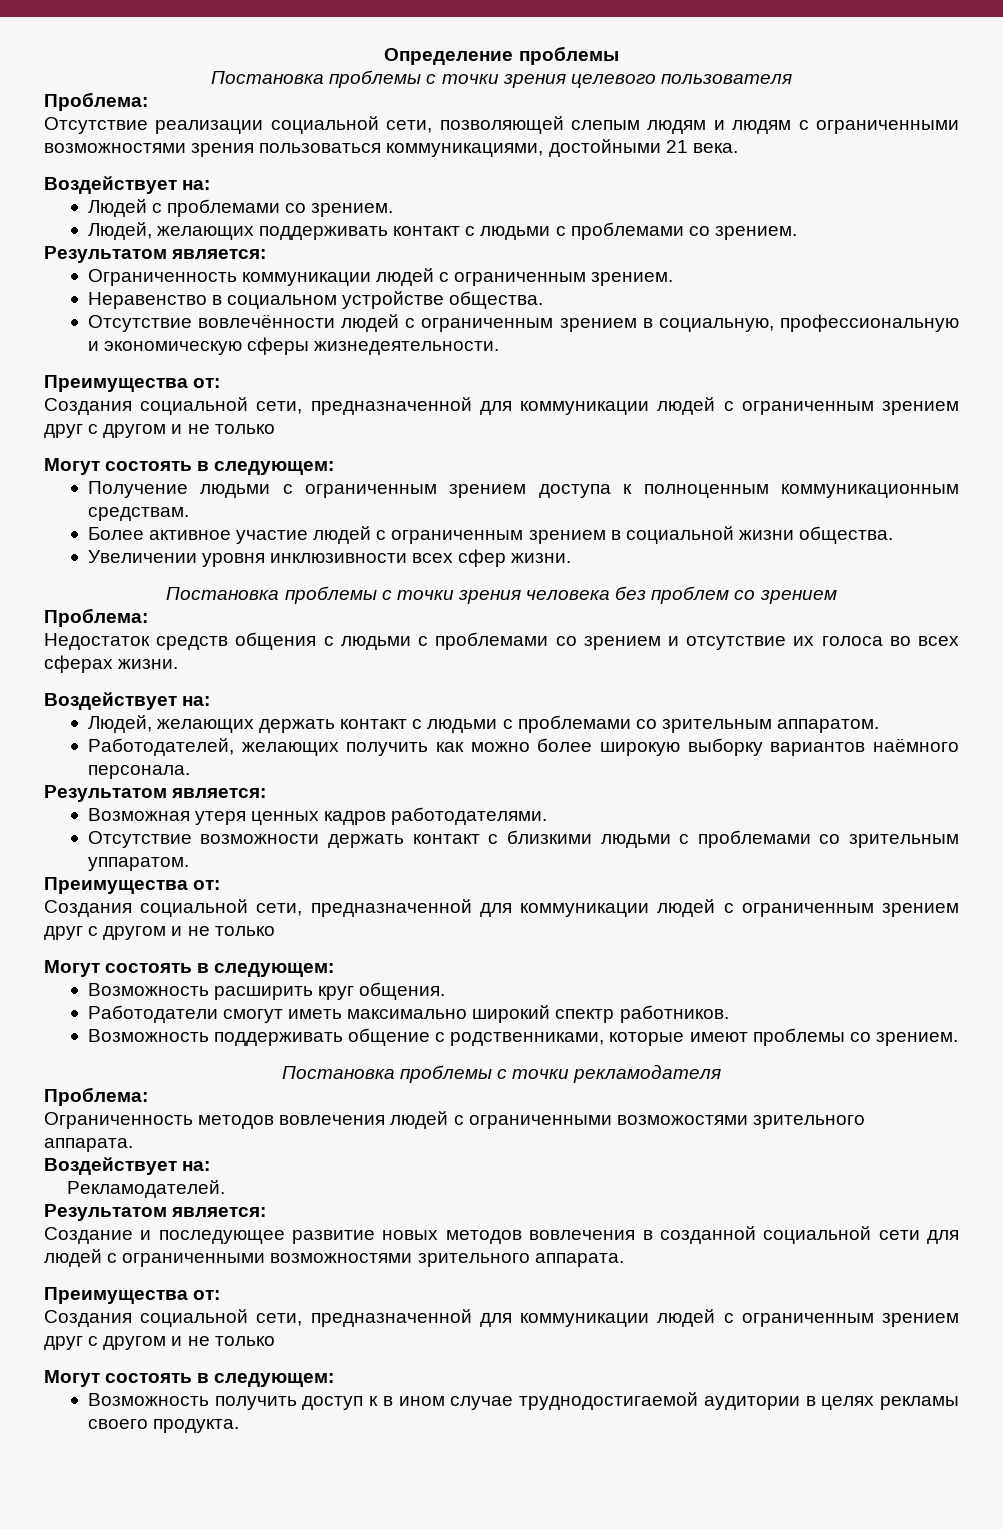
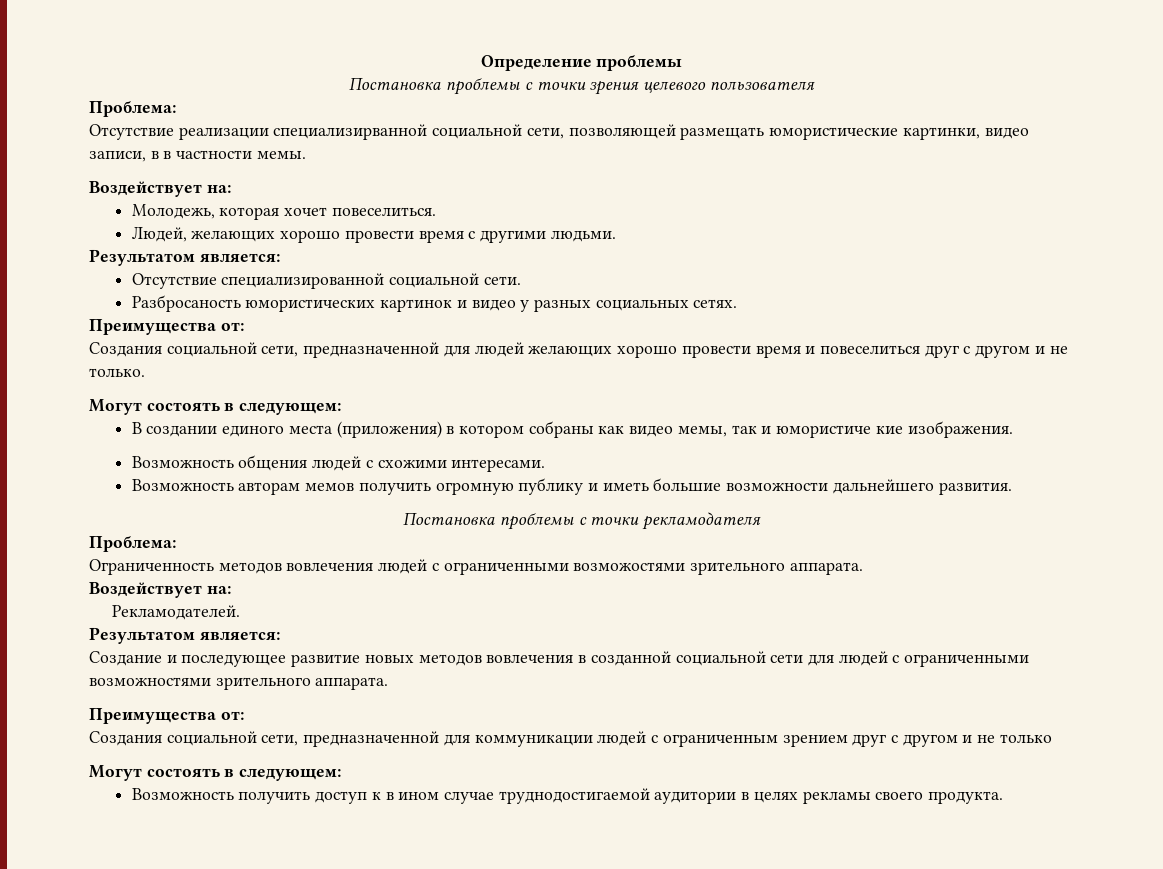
- Отсутствие реализации социальной сети, позволяющей слепым людям и людям с ограниченными возможностями зрения пользоваться коммуникациями, достойными 21 века.
+ Отсутствие реализации специализирванной социальной сети, позволяющей размещать юмористические картинки, видео записи, в в частности мемы.
  Воздействует на:
- Людей с проблемами со зрением.
- Людей, желающих поддерживать контакт с людьми с проблемами со зрением.
+ Молодежь, которая хочет повеселиться.
+ Людей, желающих хорошо провести время с другими людьми.
  Результатом является:
- Ограниченность коммуникации людей с ограниченным зрением.
- Неравенство в социальном устройстве общества.
- Отсутствие вовлечённости людей с ограниченным зрением в социальную, профессиональную и экономическую сферы жизнедеятельности.
+ Отсутствие специализированной социальной сети.
+ Разбросаность юмористических картинок и видео у разных социальных сетях.
  Преимущества от:
- Создания социальной сети, предназначенной для коммуникации людей с ограниченным зрением друг с другом и не только
+ Создания социальной сети, предназначенной для людей желающих хорошо провести время и повеселиться друг с другом и не только.
  Могут состоять в следующем:
- Получение людьми с ограниченным зрением доступа к полноценным коммуникационным средствам.
- Более активное участие людей с ограниченным зрением в социальной жизни общества.
- Увеличении уровня инклюзивности всех сфер жизни.
- Постановка проблемы с точки зрения человека без проблем со зрением
- Проблема:
- Недостаток средств общения с людьми с проблемами со зрением и отсутствие их голоса во всех сферах жизни.
- Воздействует на:
- Людей, желающих держать контакт с людьми с проблемами со зрительным аппаратом.
- Работодателей, желающих получить как можно более широкую выборку вариантов наёмного персонала.
- Результатом является:
- Возможная утеря ценных кадров работодателями.
- Отсутствие возможности держать контакт с близкими людьми с проблемами со зрительным уппаратом.
- Преимущества от:
- Создания социальной сети, предназначенной для коммуникации людей с ограниченным зрением друг с другом и не только
- Могут состоять в следующем:
- Возможность расширить круг общения.
- Работодатели смогут иметь максимально широкий спектр работников.
- Возможность поддерживать общение с родственниками, которые имеют проблемы со зрением.
+ В создании единого места (приложения) в котором собраны как видео мемы, так и юмористиче кие изображения.
+ Возможность общения людей с схожими интересами.
+ Возможность авторам мемов получить огромную публику и иметь большие возможности дальнейшего развития.

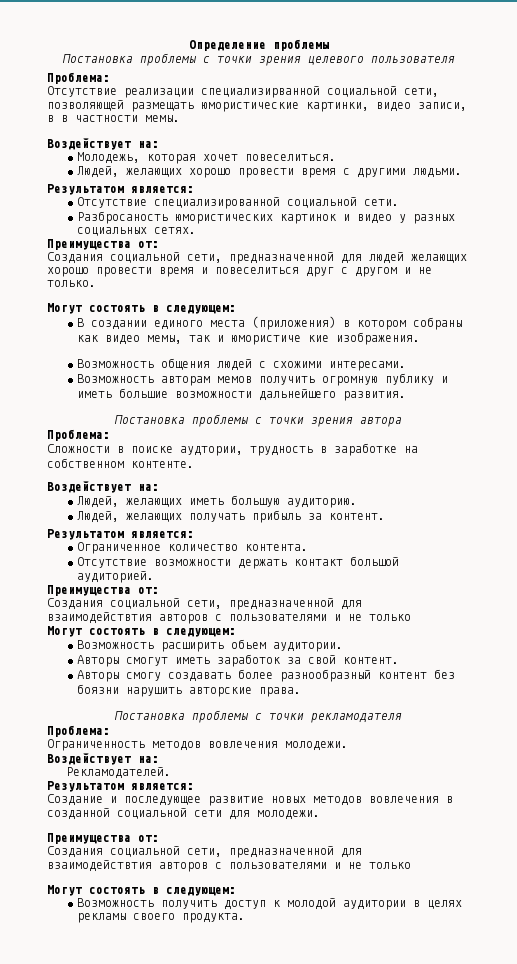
+ Постановка проблемы с точки зрения автора
+ Проблема:
+ Сложности в поиске аудтории, трудность в заработке на собственном контенте.
+ Воздействует на:
+ Людей, желающих иметь большую аудиторию.
+ Людей, желающих получать прибыль за контент.
+ Результатом является:
+ Ограниченное количество контента.
+ Отсутствие возможности держать контакт большой аудиторией.
+ Преимущества от:
+ Создания социальной сети, предназначенной для взаимодействтия авторов с пользователями и не только
+ Могут состоять в следующем:
+ Возможность расширить обьем аудитории.
+ Авторы смогут иметь заработок за свой контент.
+ Авторы смогу создавать более разнообразный контент без боязни нарушить авторские права.
- Ограниченность методов вовлечения людей с ограниченными возможостями зрительного аппарата.
+ Ограниченность методов вовлечения молодежи.
- Создание и последующее развитие новых методов вовлечения в созданной социальной сети для людей с ограниченными возможностями зрительного аппарата.
+ Создание и последующее развитие новых методов вовлечения в созданной социальной сети для молодежи.
  Преимущества от:
- Создания социальной сети, предназначенной для коммуникации людей с ограниченным зрением друг с другом и не только
+ Создания социальной сети, предназначенной для взаимодействтия авторов с пользователями и не только
- Возможность получить доступ к в ином случае труднодостигаемой аудитории в целях рекламы своего продукта.
+ Возможность получить доступ к молодой аудитории в целях рекламы своего продукта.

